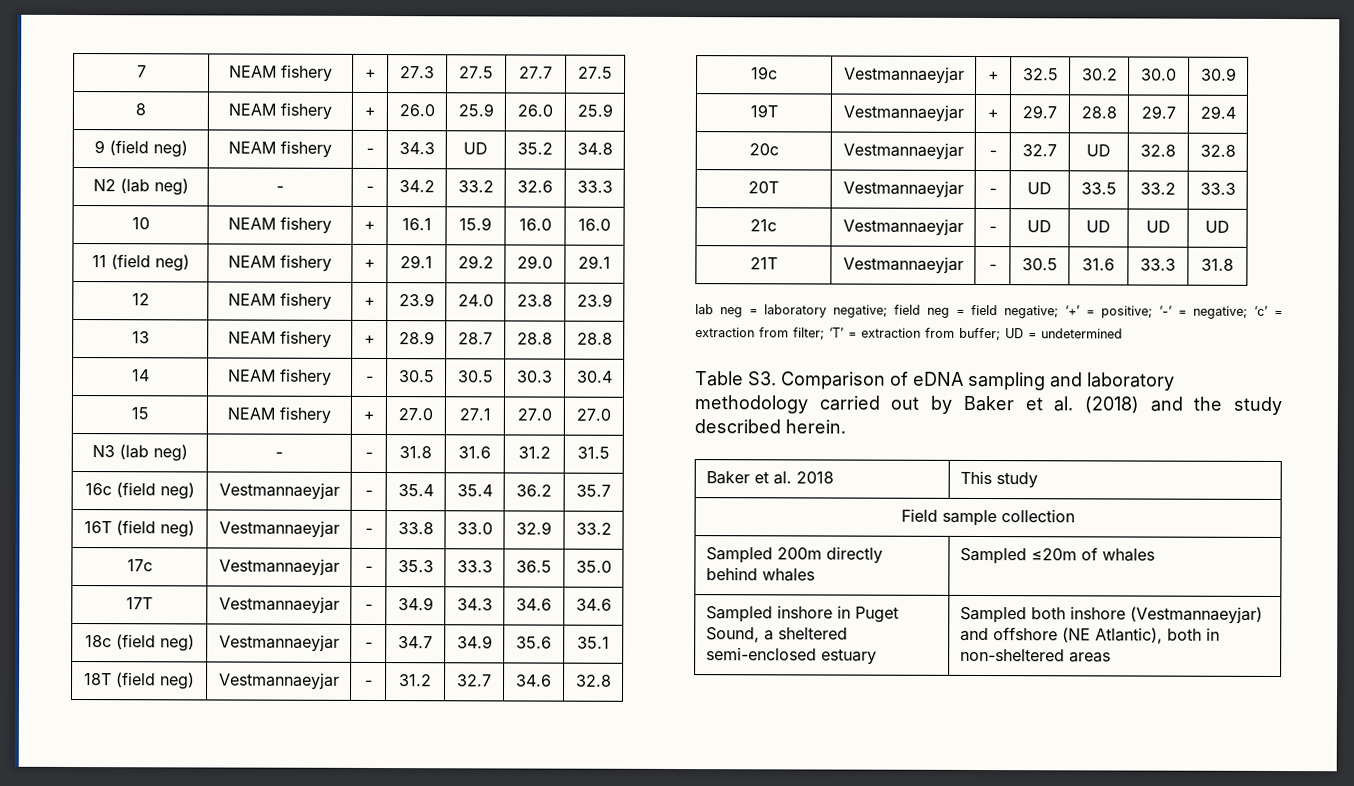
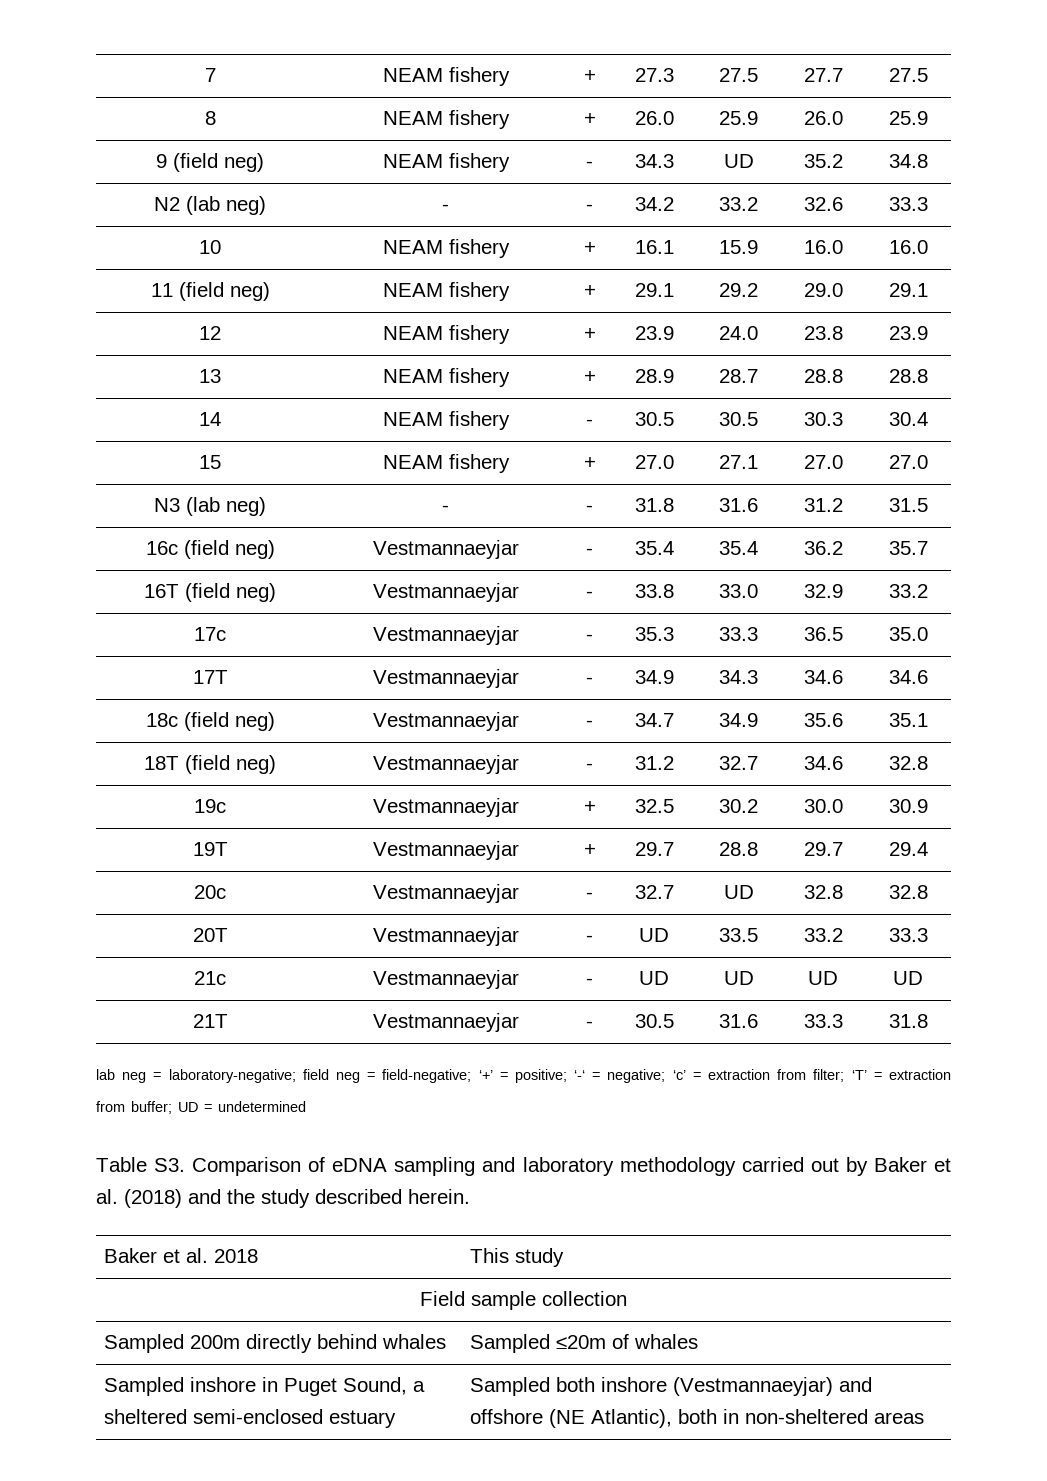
- lab neg = laboratory negative; field neg = field negative; ‘+’ = positive; ‘-‘ = negative; ‘c’ = extraction from filter; ‘T’ = extraction from buffer; UD = undetermined
+ lab neg = laboratory-negative; field neg = field-negative; ‘+’ = positive; ‘-‘ = negative; ‘c’ = extraction from filter; ‘T’ = extraction from buffer; UD = undetermined

